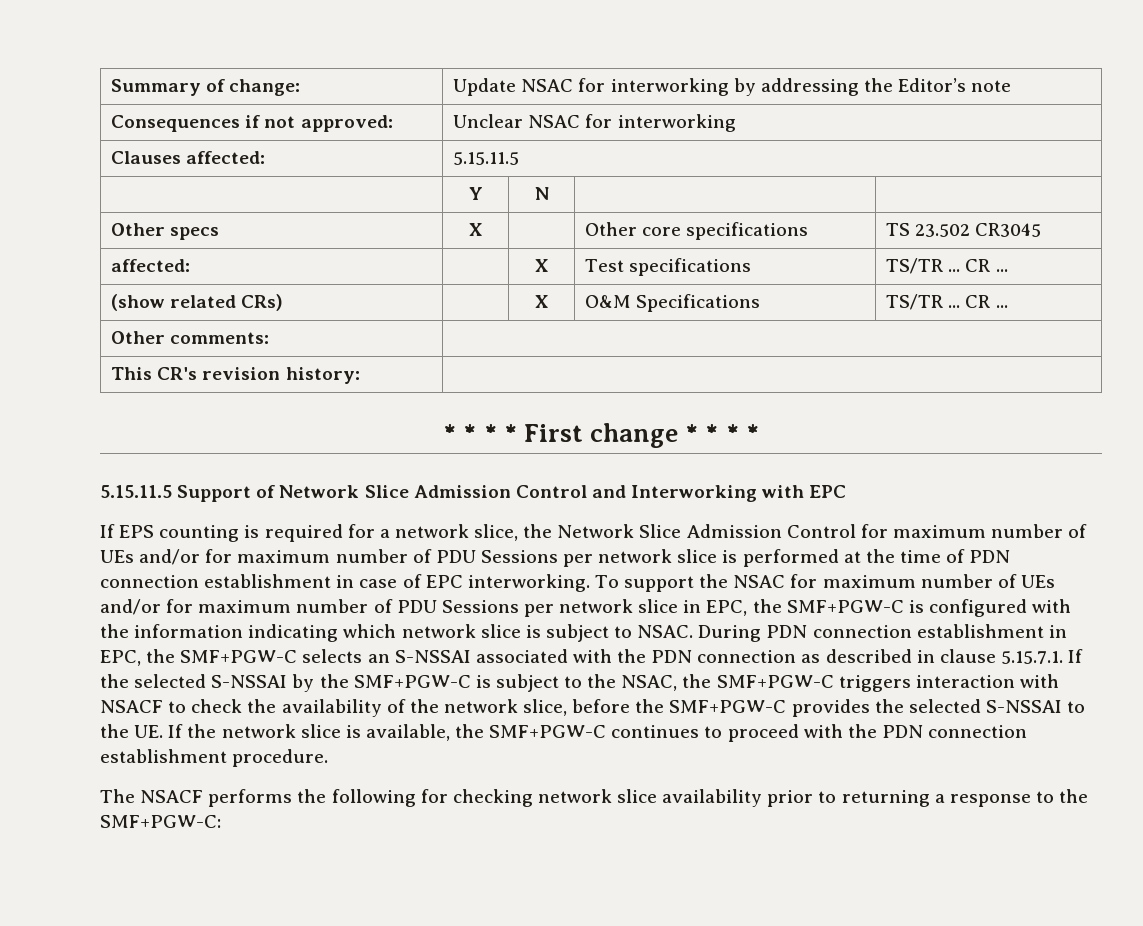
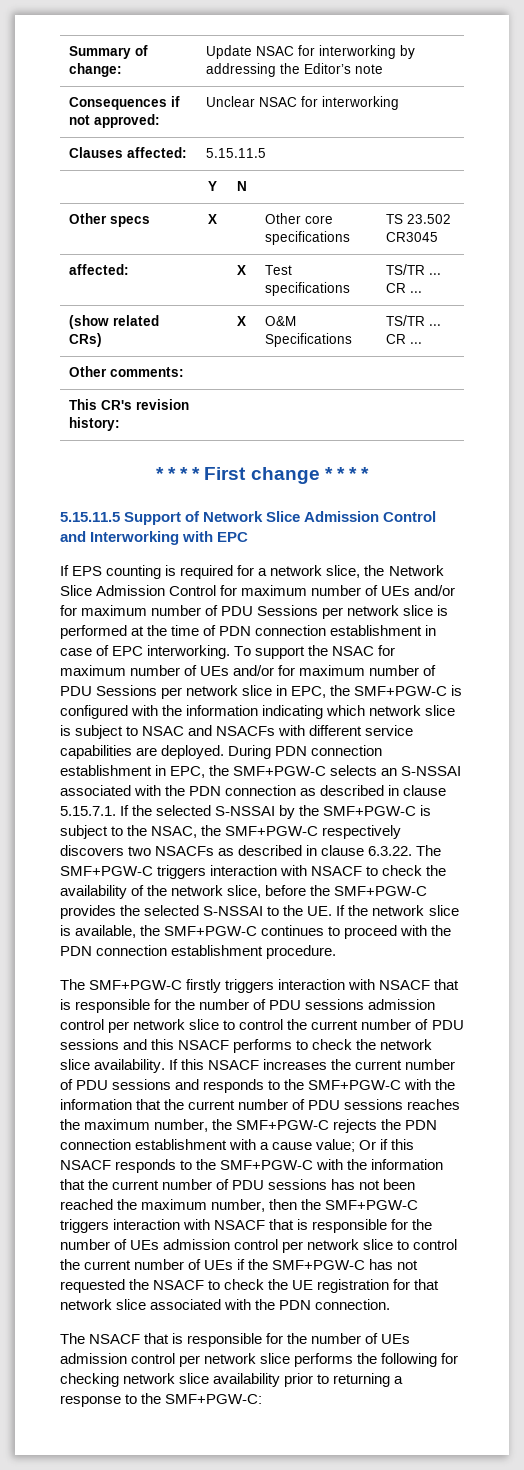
- To support the NSAC for maximum number of UEs and/or for maximum number of PDU Sessions per network slice in EPC, the SMF+PGW-C is configured with the information indicating which network slice is subject to NSAC.
+ To support the NSAC for maximum number of UEs and/or for maximum number of PDU Sessions per network slice in EPC, the SMF+PGW-C is configured with the information indicating which network slice is subject to NSAC and NSACFs with different service capabilities are deployed.
- During PDN connection establishment in EPC, the SMF+PGW-C selects an S-NSSAI associated with the PDN connection as described in clause 5.15.7.1. If the selected S-NSSAI by the SMF+PGW-C is subject to the NSAC, the SMF+PGW-C triggers interaction with NSACF to check the availability of the network slice, before the SMF+PGW-C provides the selected S-NSSAI to the UE. If the network slice is available, the SMF+PGW-C continues to proceed with the PDN connection establishment procedure.
+ During PDN connection establishment in EPC, the SMF+PGW-C selects an S-NSSAI associated with the PDN connection as described in clause 5.15.7.1. If the selected S-NSSAI by the SMF+PGW-C is subject to the NSAC, the SMF+PGW-C respectively discovers two NSACFs as described in clause 6.3.22. The SMF+PGW-C triggers interaction with NSACF to check the availability of the network slice, before the SMF+PGW-C provides the selected S-NSSAI to the UE. If the network slice is available, the SMF+PGW-C continues to proceed with the PDN connection establishment procedure.
- The NSACF performs the following for checking network slice availability prior to returning a response to the SMF+PGW-C:
+ The SMF+PGW-C firstly triggers interaction with NSACF that is responsible for the number of PDU sessions admission control per network slice to control the current number of PDU sessions and this NSACF performs to check the network slice availability. If this NSACF increases the current number of PDU sessions and responds to the SMF+PGW-C with the information that the current number of PDU sessions reaches the maximum number, the SMF+PGW-C rejects the PDN connection establishment with a cause value; Or if this NSACF responds to the SMF+PGW-C with the information that the current number of PDU sessions has not been reached the maximum number, then the SMF+PGW-C triggers interaction with NSACF that is responsible for the number of UEs admission control per network slice to control the current number of UEs if the SMF+PGW-C has not requested the NSACF to check the UE registration for that network slice associated with the PDN connection.
+ The NSACF that is responsible for the number of UEs admission control per network slice performs the following for checking network slice availability prior to returning a response to the SMF+PGW-C:

